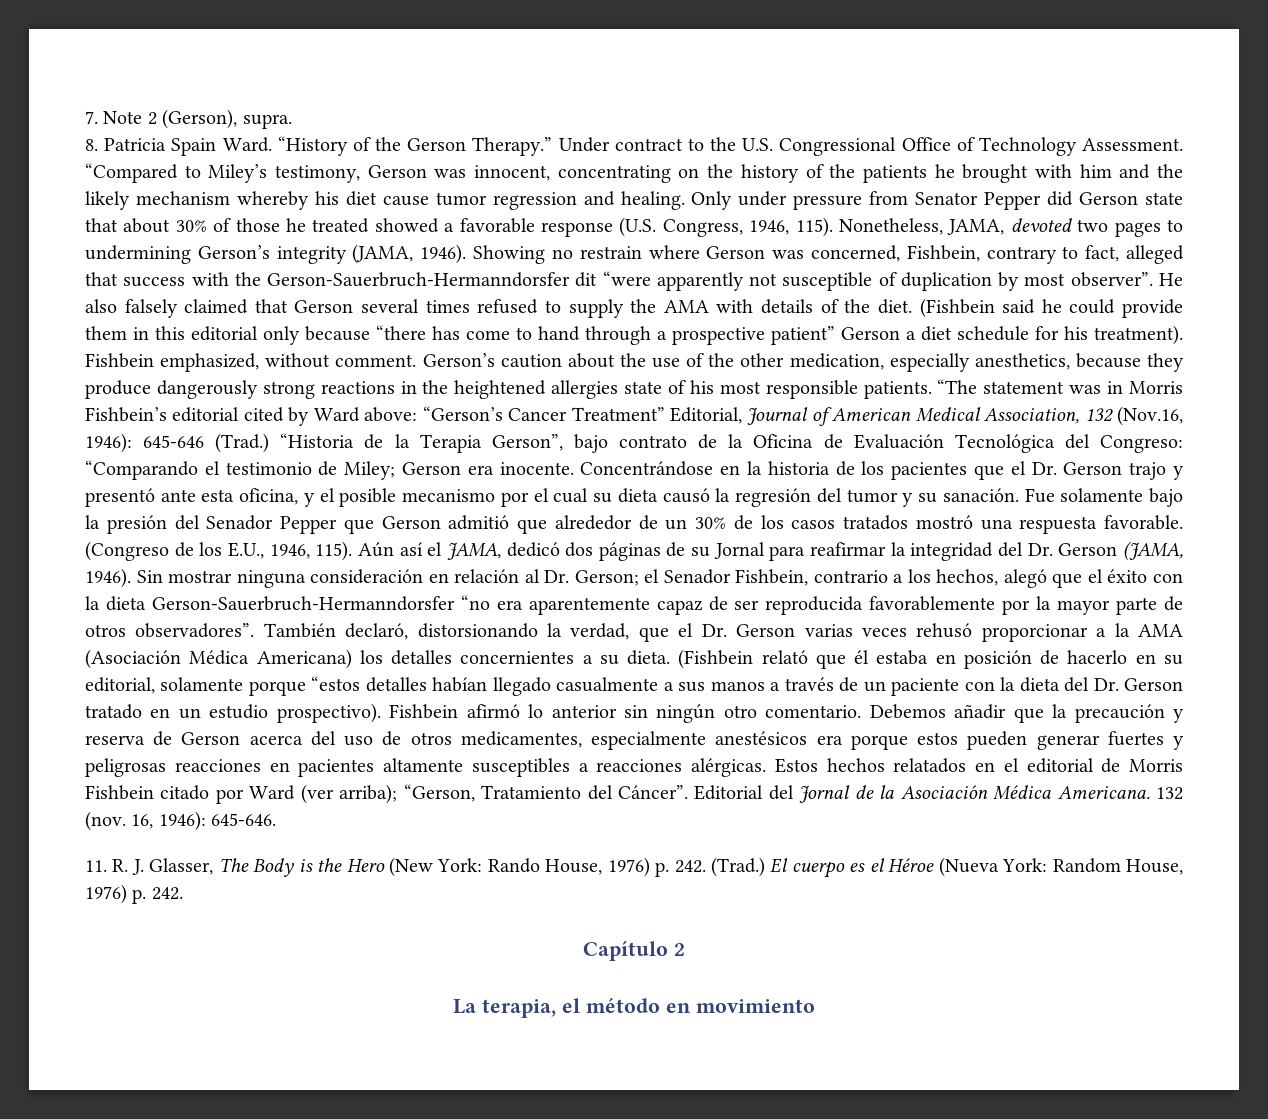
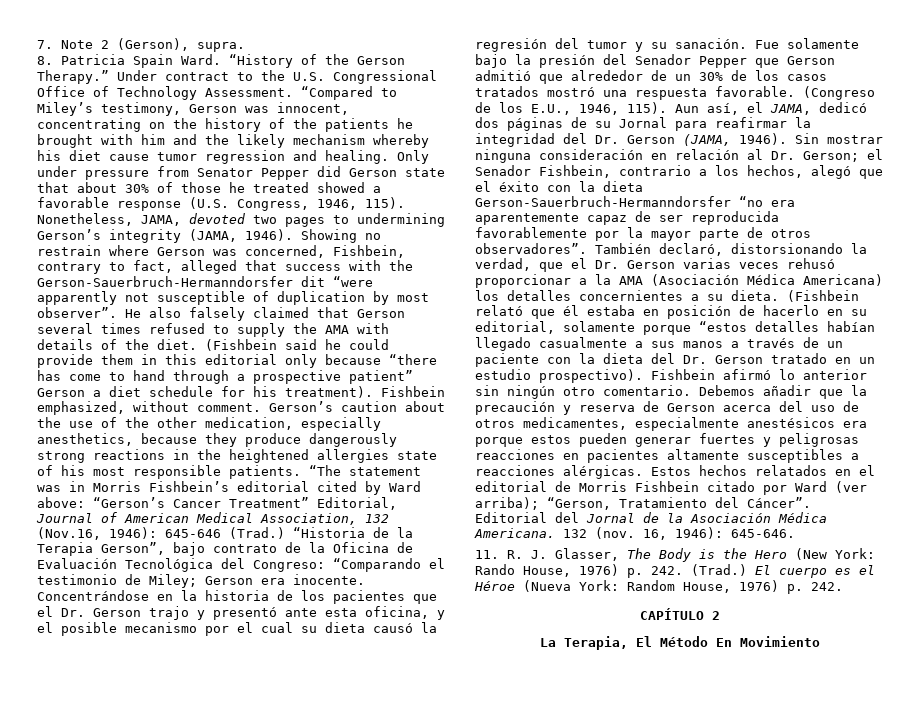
- Aún así el JAMA, dedicó dos páginas de su Jornal para reafirmar la integridad del Dr. Gerson (JAMA, 1946).
+ Aun así, el JAMA, dedicó dos páginas de su Jornal para reafirmar la integridad del Dr. Gerson (JAMA, 1946).
- Capítulo 2
+ CAPÍTULO 2
- La terapia, el método en movimiento
+ La Terapia, El Método En Movimiento

